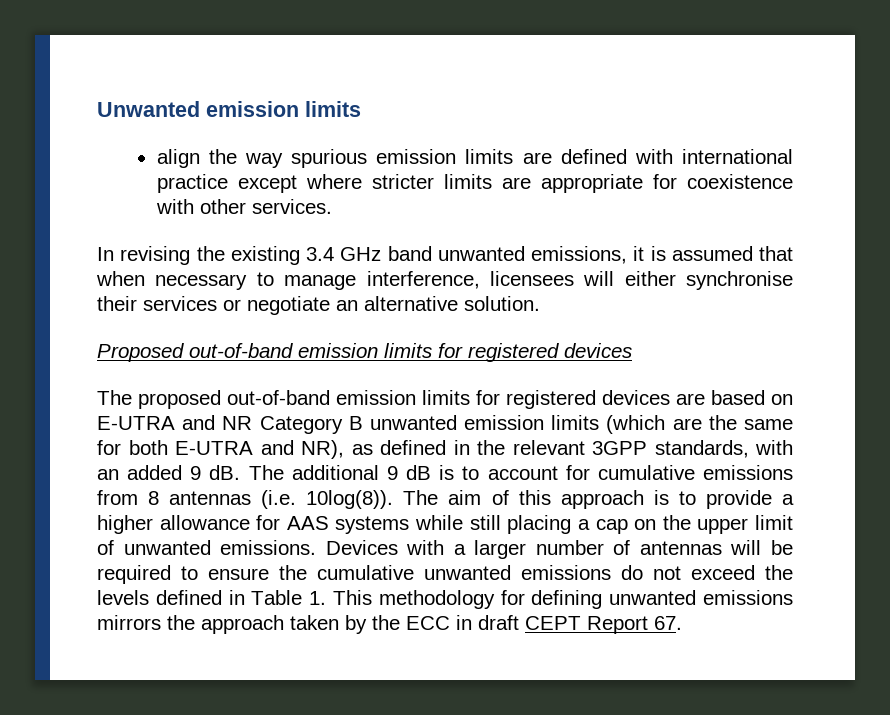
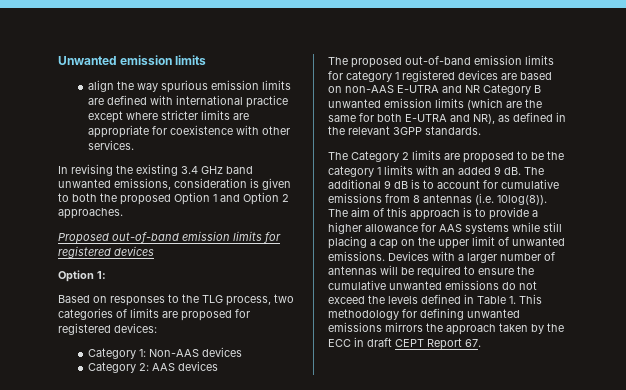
- In revising the existing 3.4 GHz band unwanted emissions, it is assumed that when necessary to manage interference, licensees will either synchronise their services or negotiate an alternative solution.
+ In revising the existing 3.4 GHz band unwanted emissions, consideration is given to both the proposed Option 1 and Option 2 approaches.
+ Option 1:
+ Based on responses to the TLG process, two categories of limits are proposed for registered devices:
+ Category 1: Non-AAS devices
+ Category 2: AAS devices
- The proposed out-of-band emission limits for registered devices are based on E-UTRA and NR Category B unwanted emission limits (which are the same for both E-UTRA and NR), as defined in the relevant 3GPP standards, with an added 9 dB.
+ The proposed out-of-band emission limits for category 1 registered devices are based on non-AAS E-UTRA and NR Category B unwanted emission limits (which are the same for both E-UTRA and NR), as defined in the relevant 3GPP standards.
+ The Category 2 limits are proposed to be the category 1 limits with an added 9 dB.

